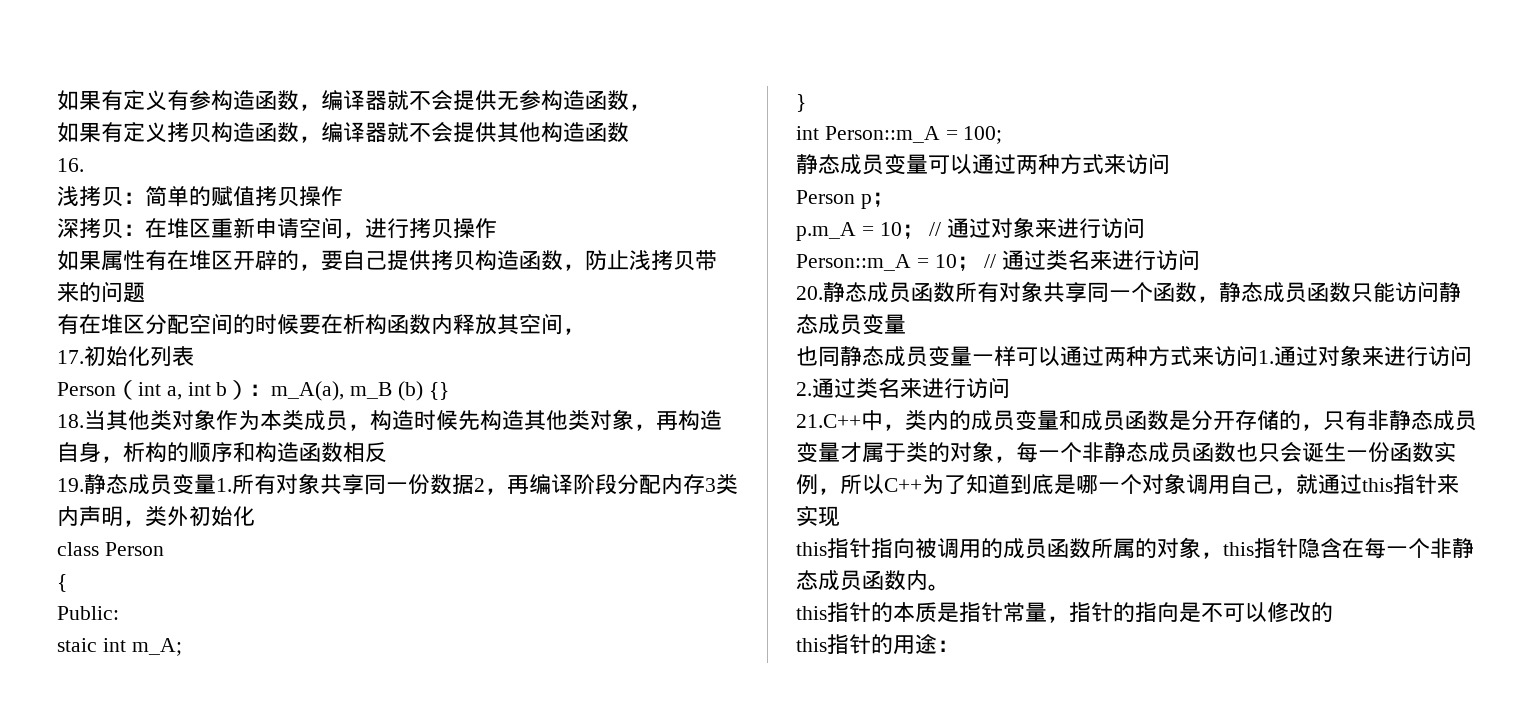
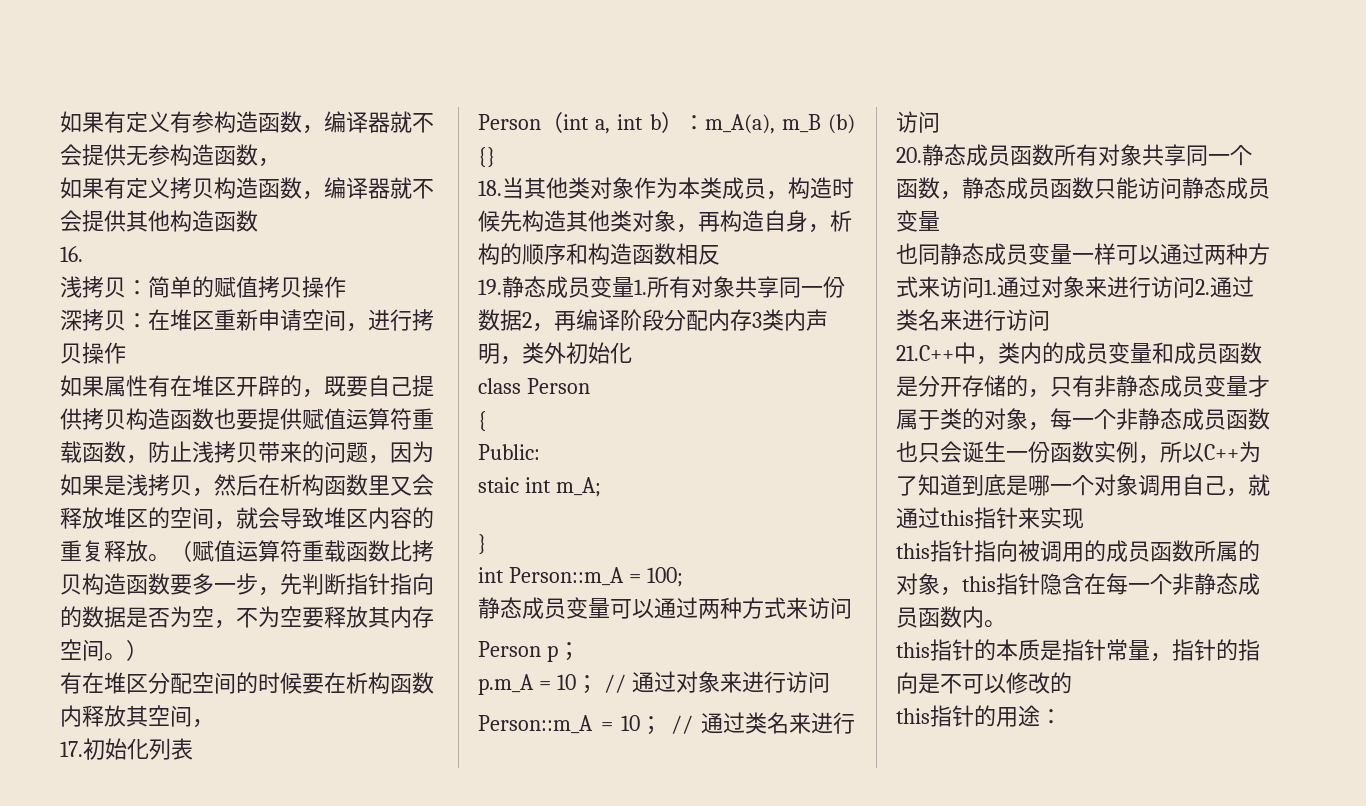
- 如果属性有在堆区开辟的，要自己提供拷贝构造函数，防止浅拷贝带来的问题
+ 如果属性有在堆区开辟的，既要自己提供拷贝构造函数也要提供赋值运算符重载函数，防止浅拷贝带来的问题，因为如果是浅拷贝，然后在析构函数里又会释放堆区的空间，就会导致堆区内容的重复释放。（赋值运算符重载函数比拷贝构造函数要多一步，先判断指针指向的数据是否为空，不为空要释放其内存空间。）

